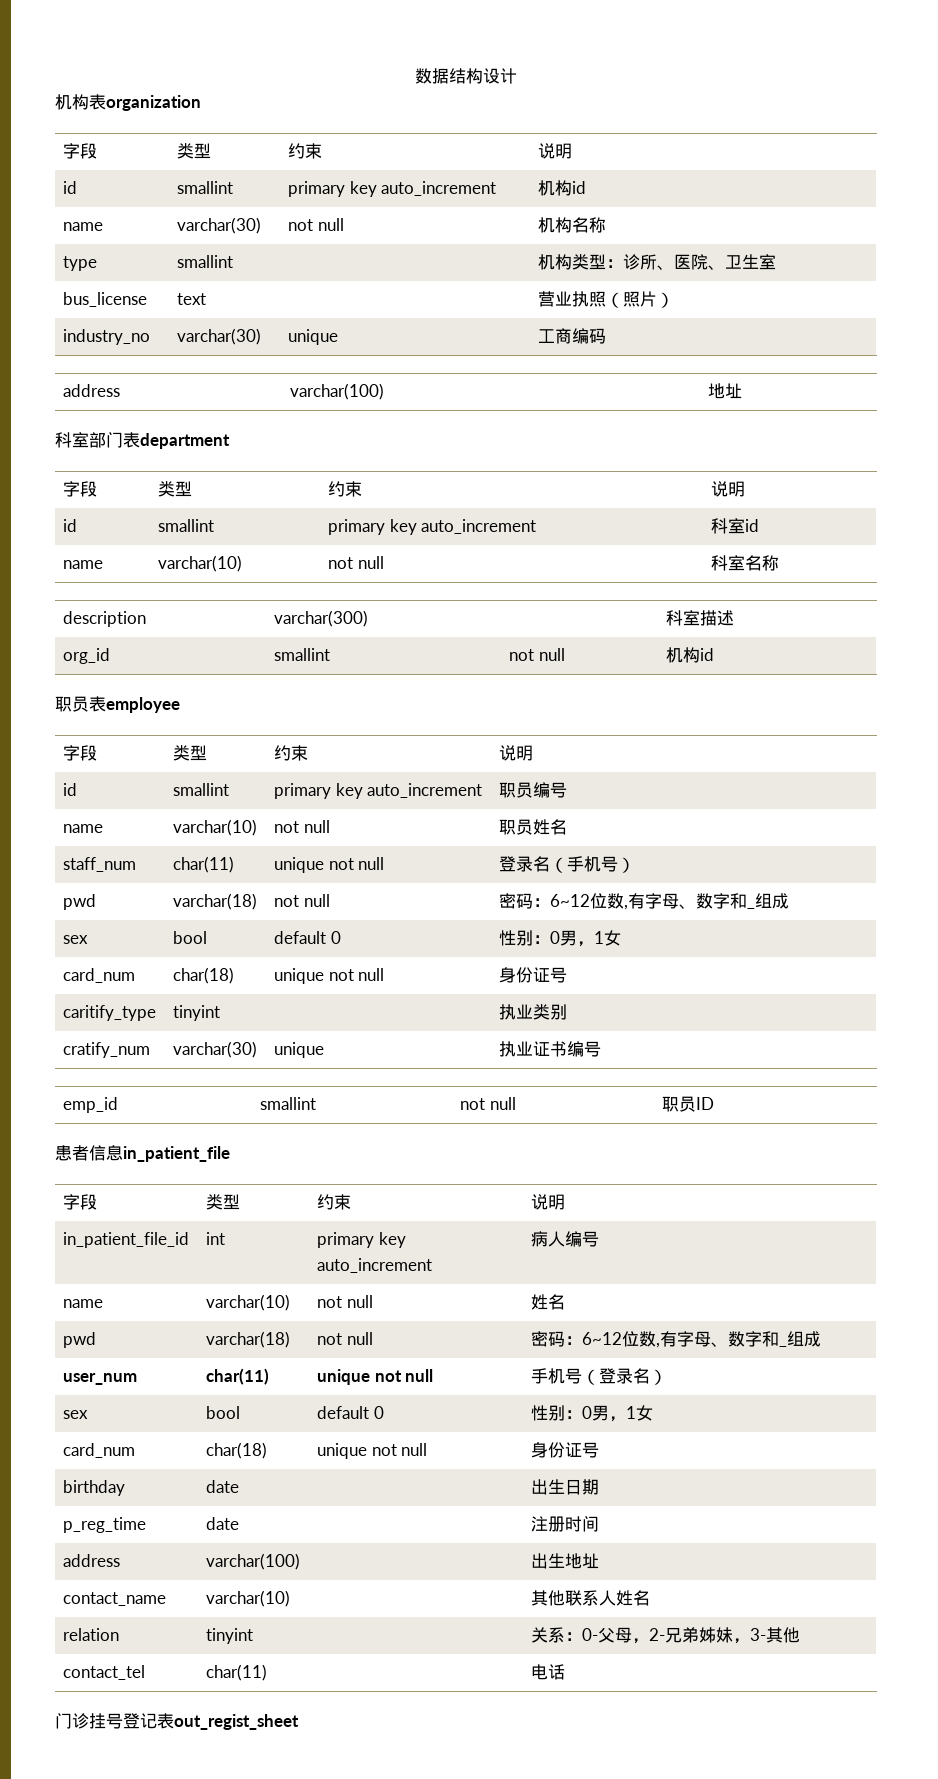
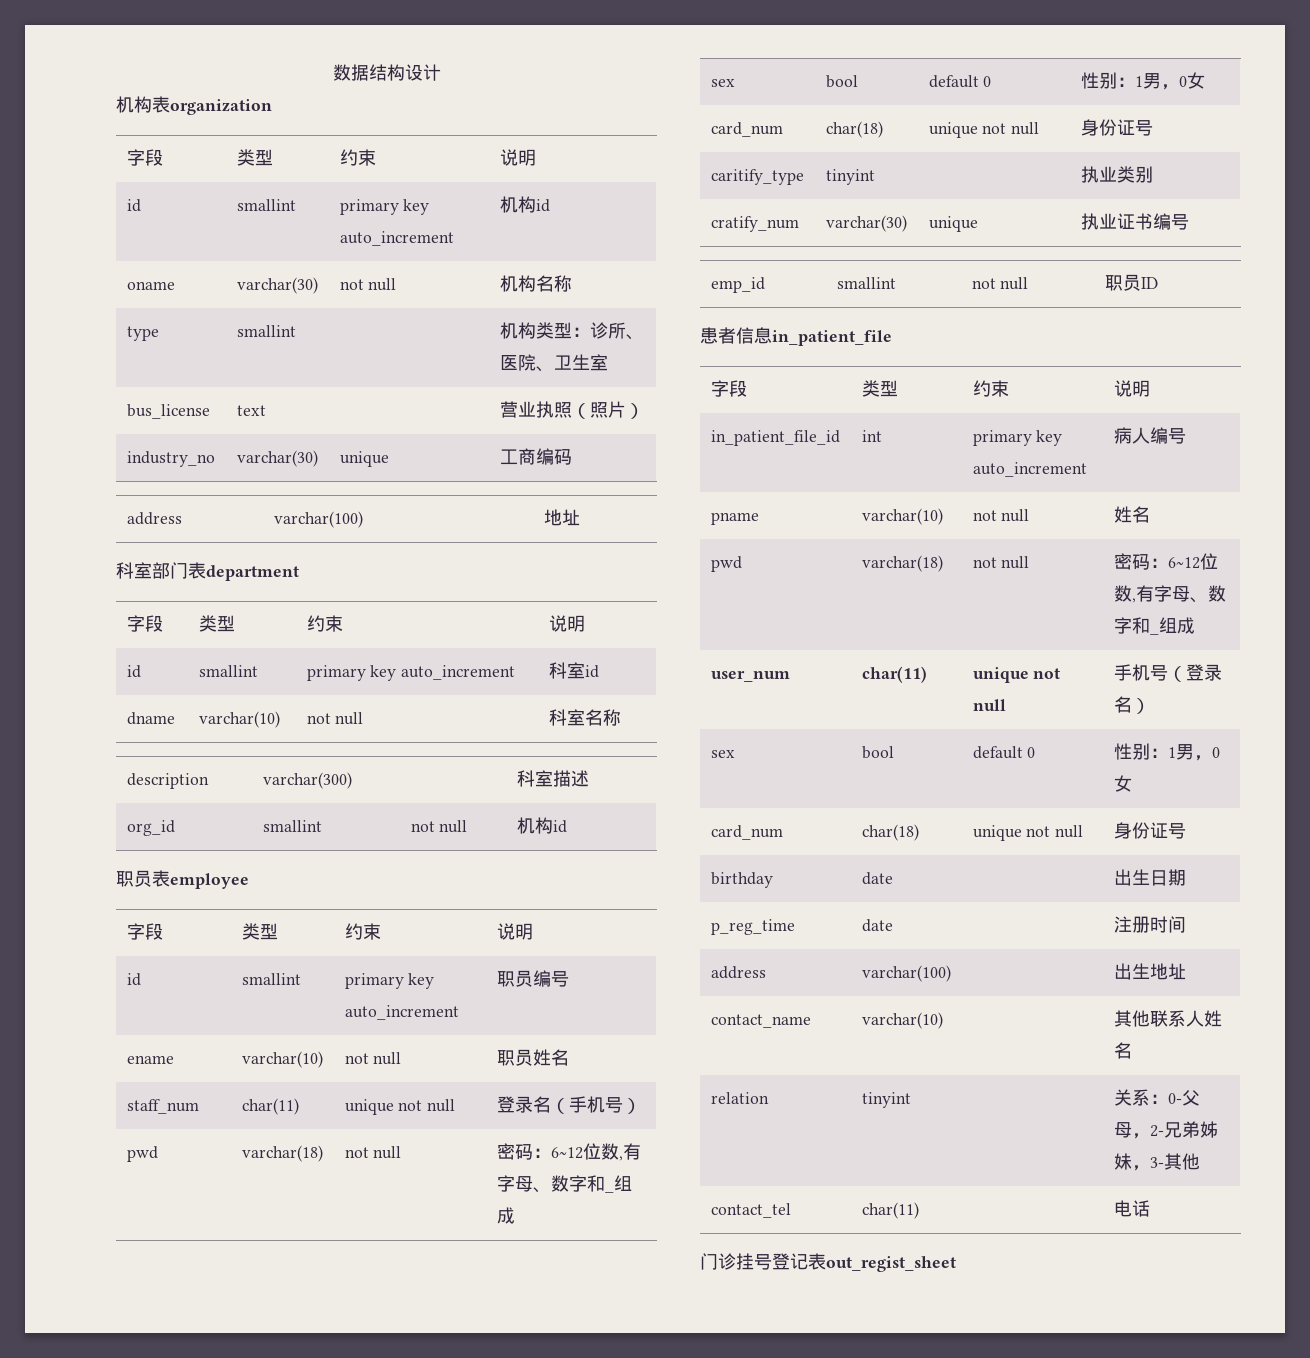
- name | varchar(30) | not null | 机构名称
+ oname | varchar(30) | not null | 机构名称
- name | varchar(10) | not null | 科室名称
+ dname | varchar(10) | not null | 科室名称
- name | varchar(10) | not null | 职员姓名
+ ename | varchar(10) | not null | 职员姓名
  staff_num | char(11) | unique not null | 登录名（手机号）
  pwd | varchar(18) | not null | 密码：6~12位数,有字母、数字和_组成
- sex | bool | default 0 | 性别：0男，1女
+ sex | bool | default 0 | 性别：1男，0女
- name | varchar(10) | not null | 姓名
+ pname | varchar(10) | not null | 姓名
  user_num | char(11) | unique not null | 手机号（登录名）
- sex | bool | default 0 | 性别：0男，1女
+ sex | bool | default 0 | 性别：1男，0女

